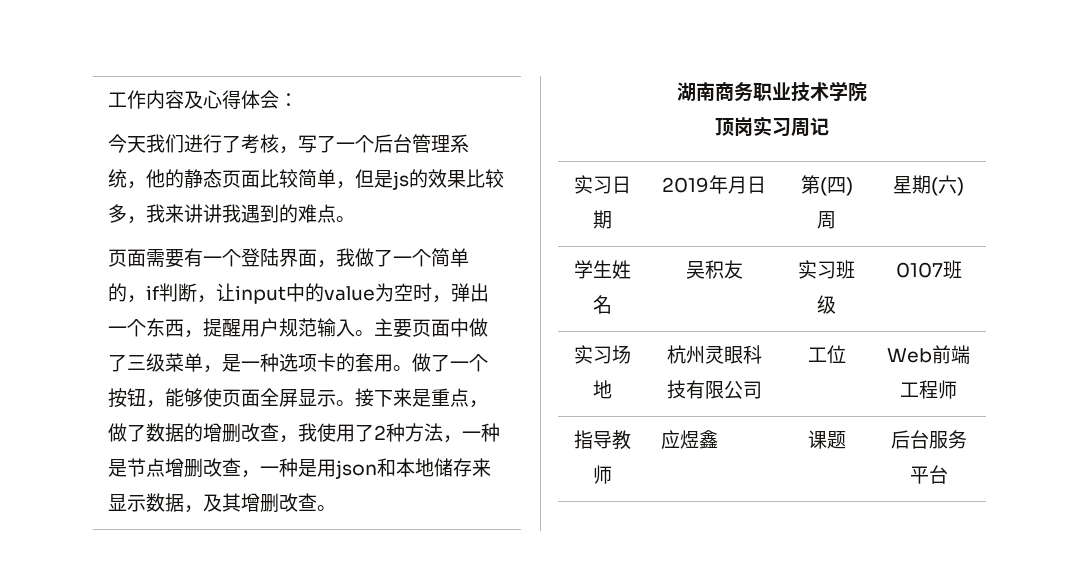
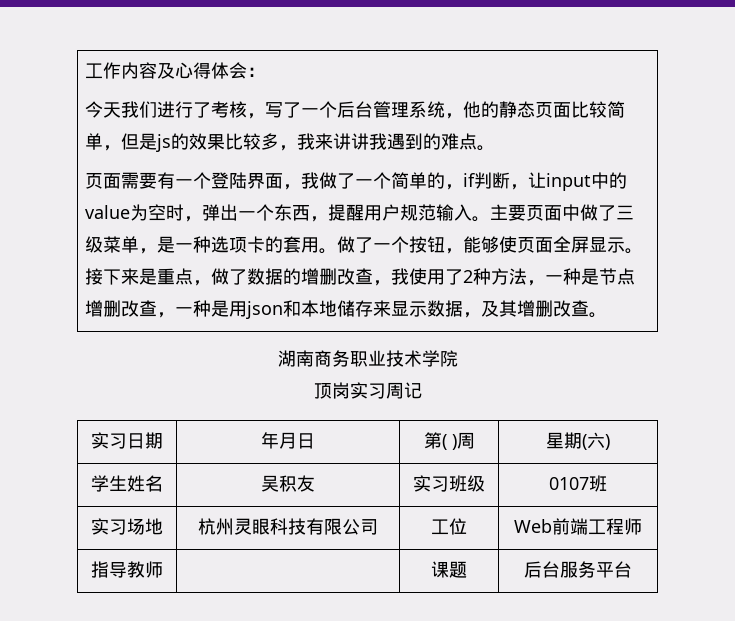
- 实习日期 | 2019年月日 | 第(四)周 | 星期(六)
+ 实习日期 | 年月日 | 第( )周 | 星期(六)
- 指导教师 | 应煜鑫 | 课题 | 后台服务平台
+ 指导教师 | | 课题 | 后台服务平台

